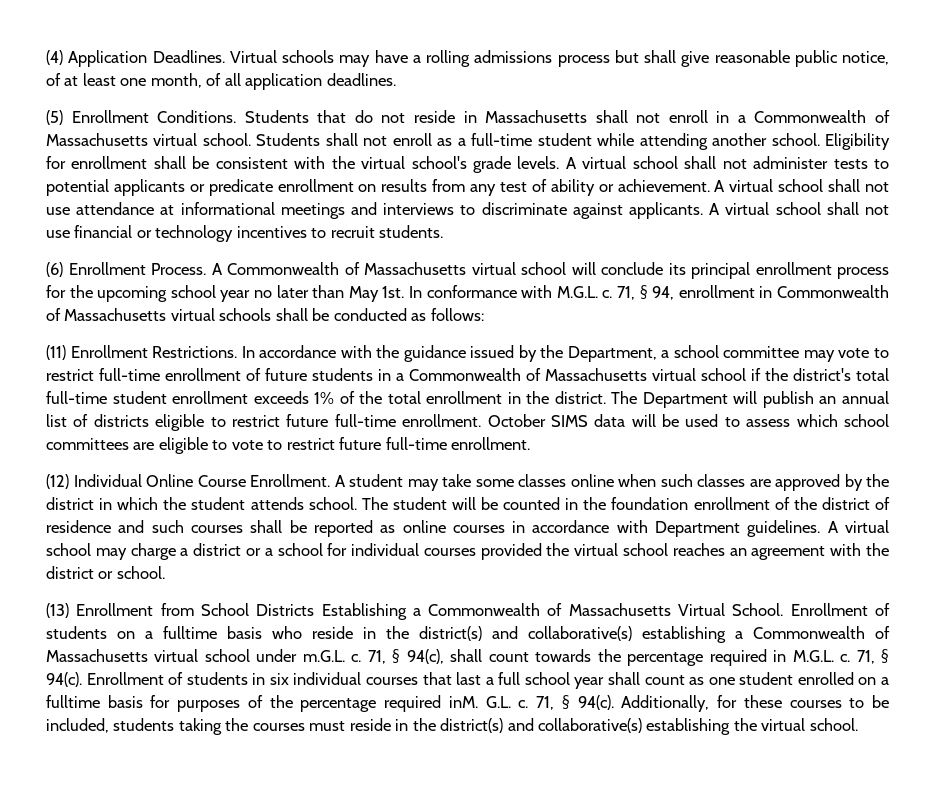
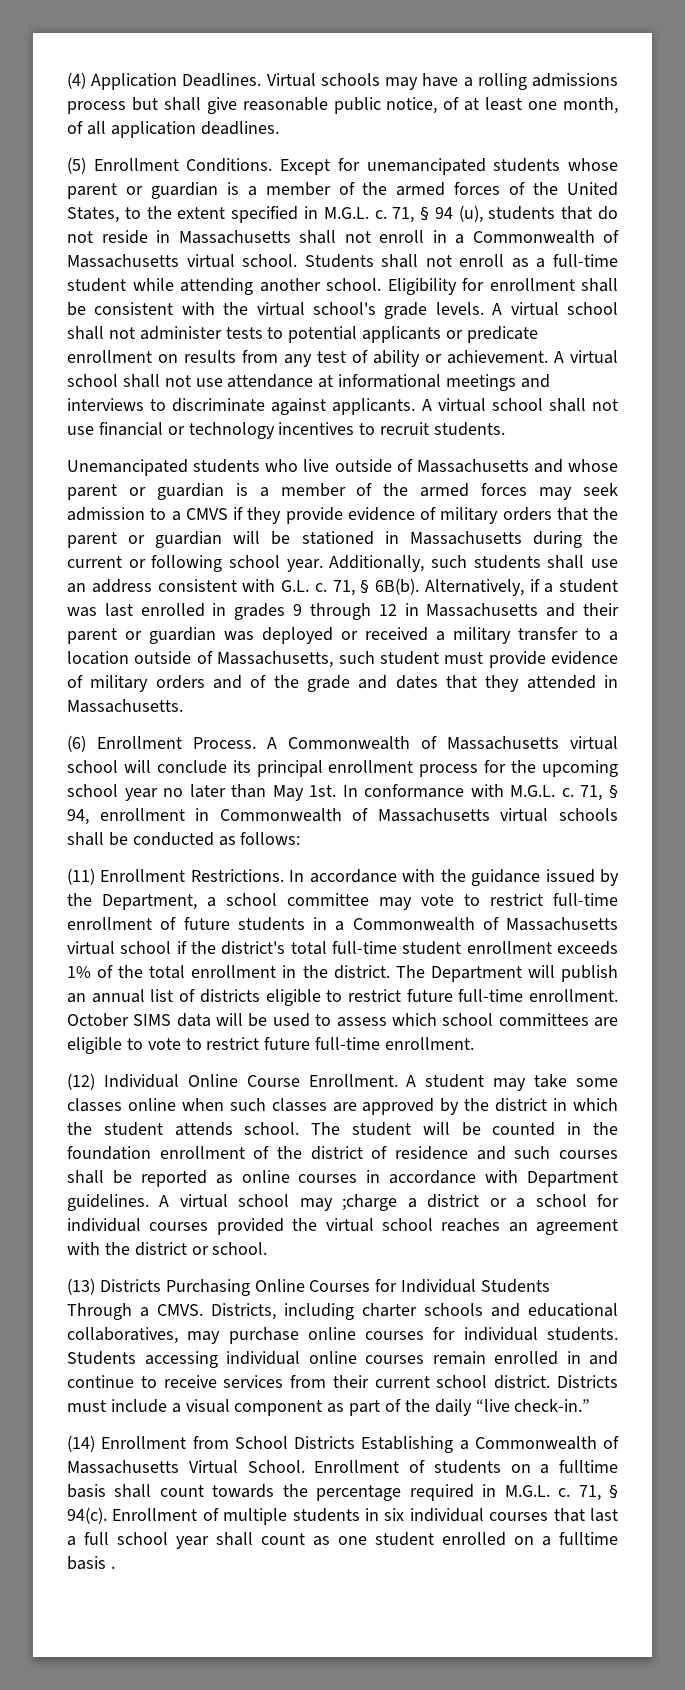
- Students that do not reside in Massachusetts shall not enroll in a Commonwealth of Massachusetts virtual school.
+ Except for unemancipated students whose parent or guardian is a member of the armed forces of the United States, to the extent specified in M.G.L. c. 71, § 94 (u), students that do not reside in Massachusetts shall not enroll in a Commonwealth of Massachusetts virtual school.
+ Unemancipated students who live outside of Massachusetts and whose parent or guardian is a member of the armed forces may seek admission to a CMVS if they provide evidence of military orders that the parent or guardian will be stationed in Massachusetts during the current or following school year. Additionally, such students shall use an address consistent with G.L. c. 71, § 6B(b). Alternatively, if a student was last enrolled in grades 9 through 12 in Massachusetts and their parent or guardian was deployed or received a military transfer to a location outside of Massachusetts, such student must provide evidence of military orders and of the grade and dates that they attended in Massachusetts.
- A virtual school may charge a district or a school for individual courses provided the virtual school reaches an agreement with the district or school.
+ A virtual school may ;charge a district or a school for individual courses provided the virtual school reaches an agreement with the district or school.
- (13) Enrollment from School Districts Establishing a Commonwealth of Massachusetts Virtual School.
+ (13) Districts Purchasing Online Courses for Individual Students Through a CMVS. Districts, including charter schools and educational collaboratives, may purchase online courses for individual students. Students accessing individual online courses remain enrolled in and continue to receive services from their current school district. Districts must include a visual component as part of the daily “live check-in.”
+ (14) Enrollment from School Districts Establishing a Commonwealth of Massachusetts Virtual School.
- Enrollment of students on a fulltime basis who reside in the district(s) and collaborative(s) establishing a Commonwealth of Massachusetts virtual school under m.G.L. c. 71, § 94(c), shall count towards the percentage required in M.G.L. c.
+ Enrollment of students on a fulltime basis shall count towards the percentage required in M.G.L. c.
- Enrollment of students in six individual courses that last a full school year shall count as one student enrolled on a fulltime basis for purposes of the percentage required inM. G.L. c. 71, § 94(c). Additionally, for these courses to be included, students taking the courses must reside in the district(s) and collaborative(s) establishing the virtual school.
+ Enrollment of multiple students in six individual courses that last a full school year shall count as one student enrolled on a fulltime basis .

